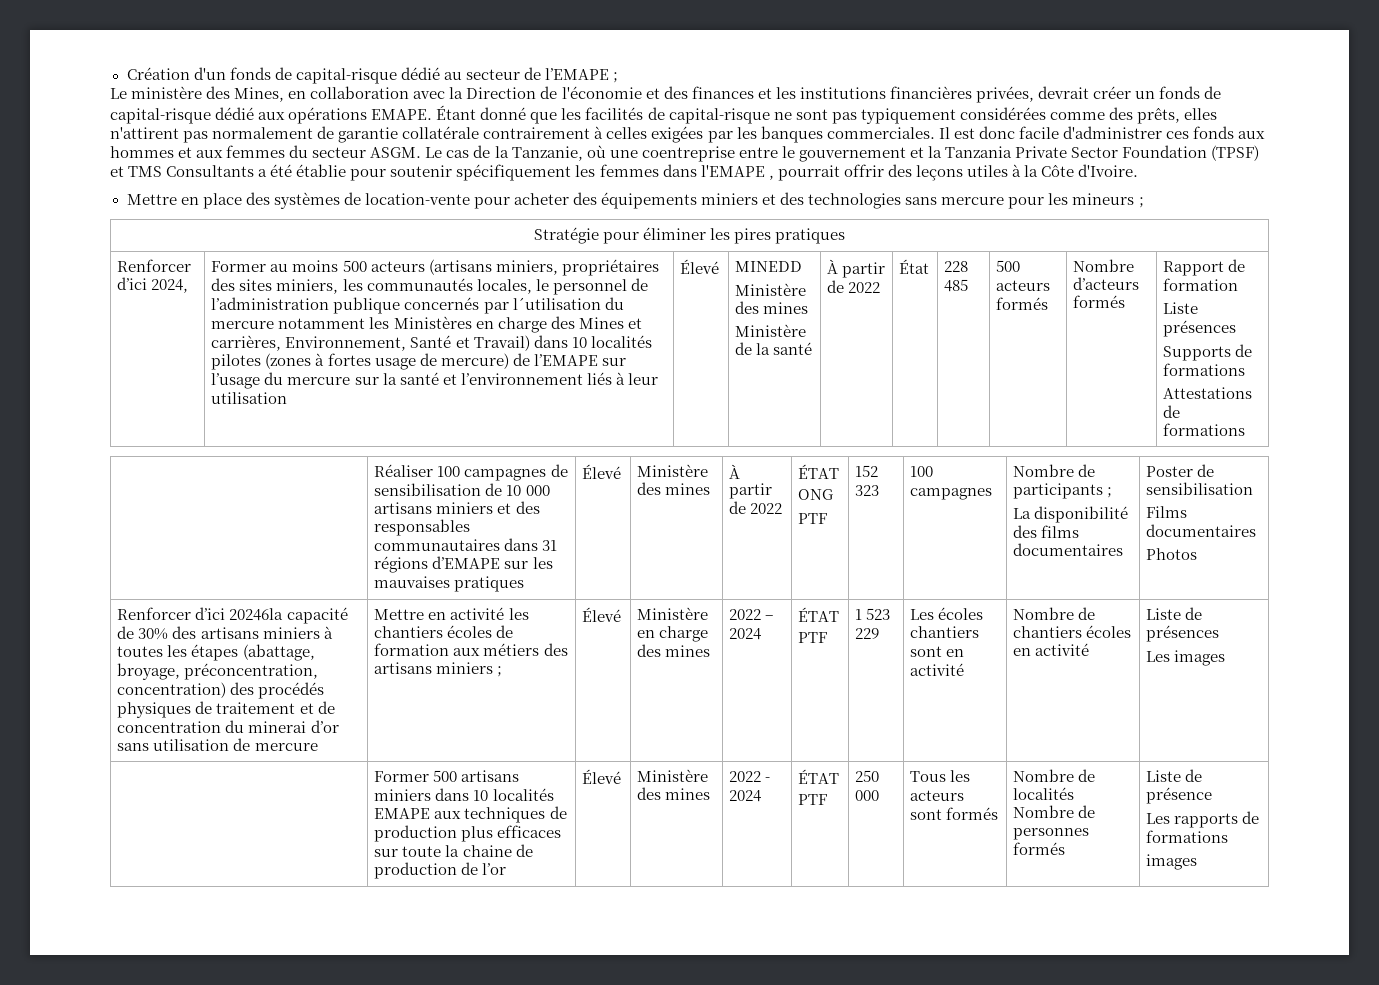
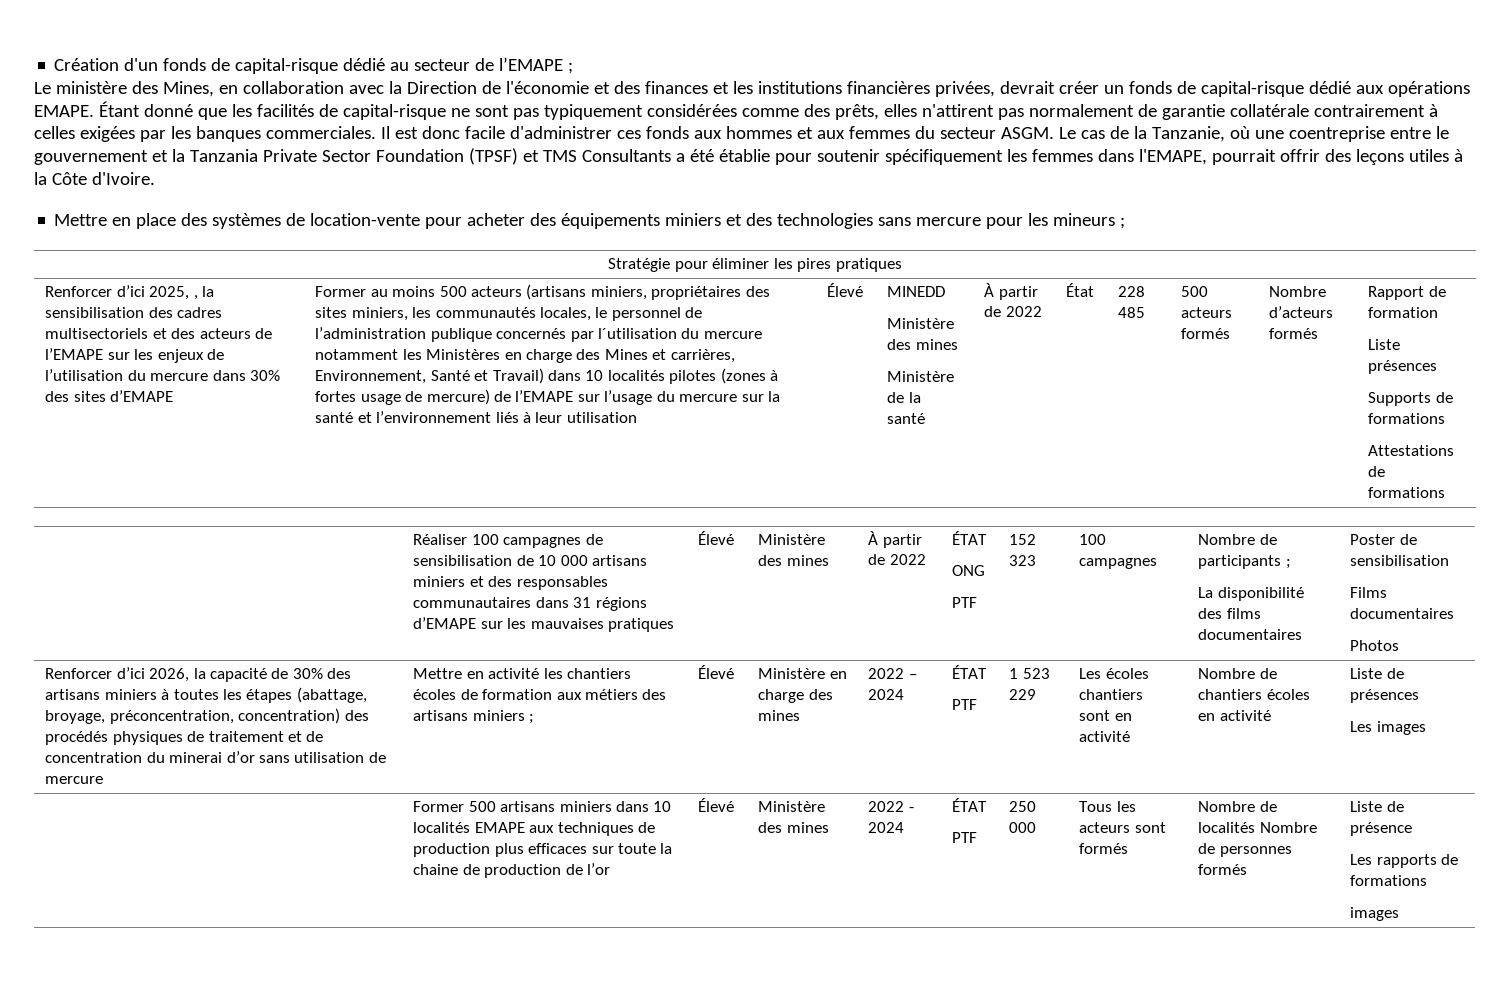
- Le cas de la Tanzanie, où une coentreprise entre le gouvernement et la Tanzania Private Sector Foundation (TPSF) et TMS Consultants a été établie pour soutenir spécifiquement les femmes dans l'EMAPE , pourrait offrir des leçons utiles à la Côte d'Ivoire.
+ Le cas de la Tanzanie, où une coentreprise entre le gouvernement et la Tanzania Private Sector Foundation (TPSF) et TMS Consultants a été établie pour soutenir spécifiquement les femmes dans l'EMAPE, pourrait offrir des leçons utiles à la Côte d'Ivoire.
- Renforcer d’ici 2024,
+ Renforcer d’ici 2025, , la sensibilisation des cadres multisectoriels et des acteurs de l’EMAPE sur les enjeux de l’utilisation du mercure dans 30% des sites d’EMAPE
- Renforcer d’ici 20246la capacité de 30% des artisans miniers à toutes les étapes (abattage, broyage, préconcentration, concentration) des procédés physiques de traitement et de concentration du minerai d’or sans utilisation de mercure
+ Renforcer d’ici 2026, la capacité de 30% des artisans miniers à toutes les étapes (abattage, broyage, préconcentration, concentration) des procédés physiques de traitement et de concentration du minerai d’or sans utilisation de mercure

